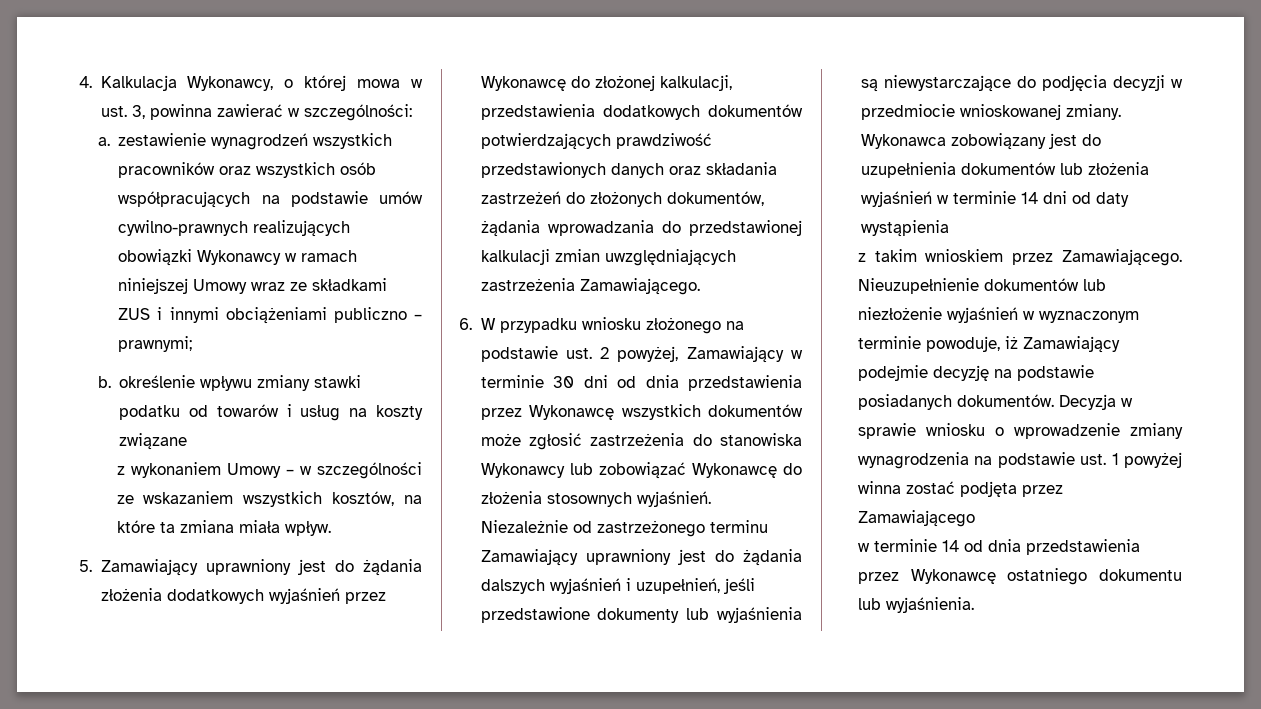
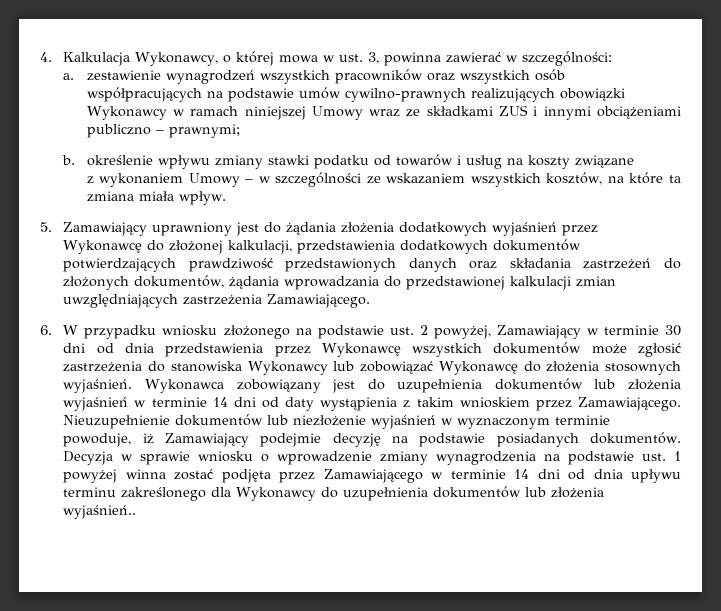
- Niezależnie od zastrzeżonego terminu Zamawiający uprawniony jest do żądania dalszych wyjaśnień i uzupełnień, jeśli przedstawione dokumenty lub wyjaśnienia są niewystarczające do podjęcia decyzji w przedmiocie wnioskowanej zmiany.
- Wykonawca zobowiązany jest do uzupełnienia dokumentów lub złożenia wyjaśnień w terminie 14 dni od daty wystąpienia
- z takim wnioskiem przez Zamawiającego.
+ Wykonawca zobowiązany jest do uzupełnienia dokumentów lub złożenia wyjaśnień w terminie 14 dni od daty wystąpienia z takim wnioskiem przez Zamawiającego.
- Decyzja w sprawie wniosku o wprowadzenie zmiany wynagrodzenia na podstawie ust. 1 powyżej winna zostać podjęta przez Zamawiającego
- w terminie 14 od dnia przedstawienia przez Wykonawcę ostatniego dokumentu lub wyjaśnienia.
+ Decyzja w sprawie wniosku o wprowadzenie zmiany wynagrodzenia na podstawie ust. 1 powyżej winna zostać podjęta przez Zamawiającego w terminie 14 dni od dnia upływu terminu zakreślonego dla Wykonawcy do uzupełnienia dokumentów lub złożenia wyjaśnień..

